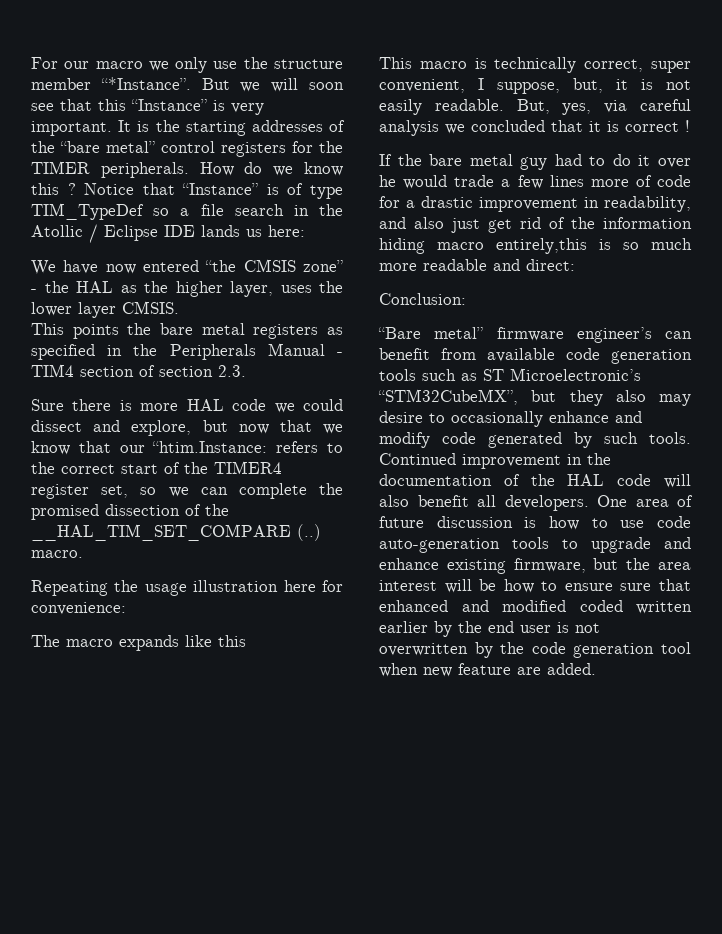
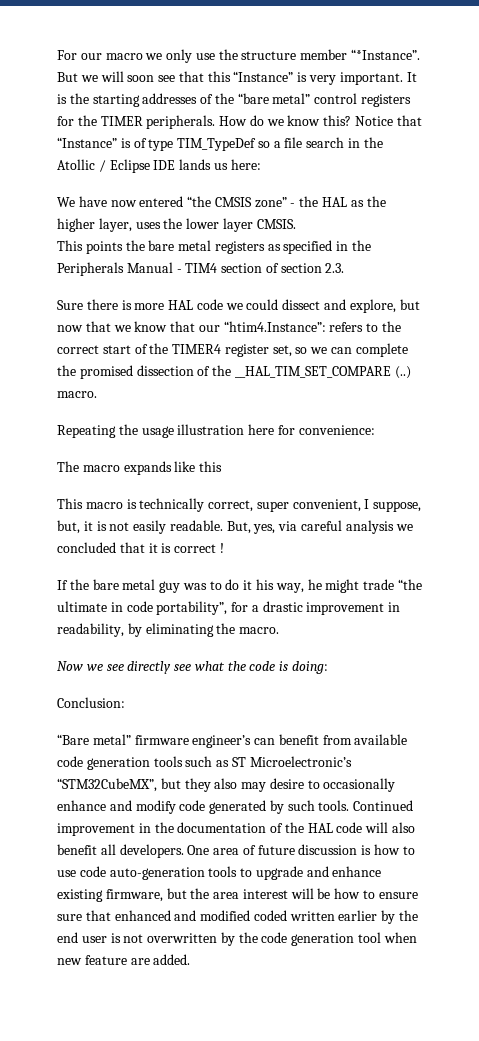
- How do we know this ?
+ How do we know this?
- Sure there is more HAL code we could dissect and explore, but now that we know that our “htim.Instance: refers to the correct start of the TIMER4 register set, so we can complete the promised dissection of the __HAL_TIM_SET_COMPARE (..) macro.
+ Sure there is more HAL code we could dissect and explore, but now that we know that our “htim4.Instance”: refers to the correct start of the TIMER4 register set, so we can complete the promised dissection of the __HAL_TIM_SET_COMPARE (..) macro.
- If the bare metal guy had to do it over he would trade a few lines more of code for a drastic improvement in readability, and also just get rid of the information hiding macro entirely,this is so much more readable and direct:
+ If the bare metal guy was to do it his way, he might trade “the ultimate in code portability”, for a drastic improvement in readability, by eliminating the macro.
+ Now we see directly see what the code is doing:

